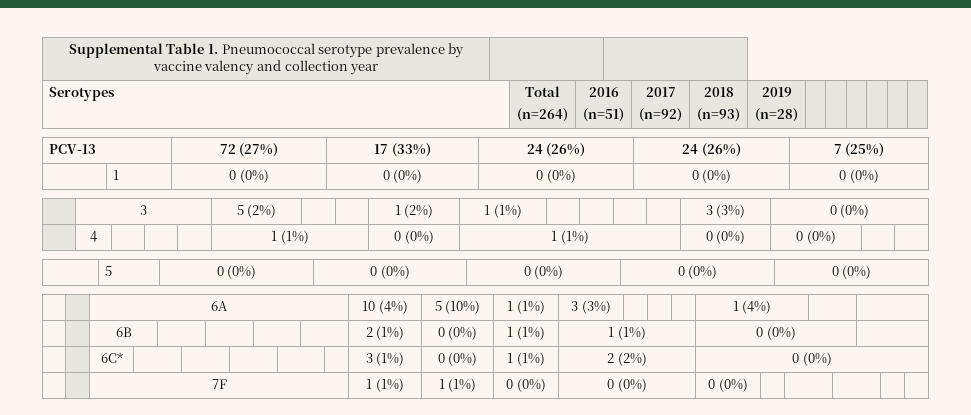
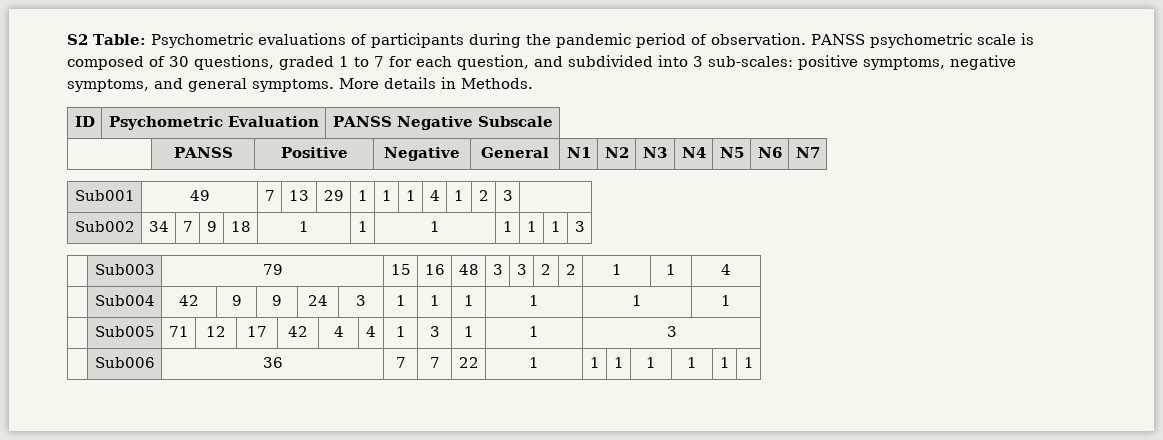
- Supplemental Table 1. Pneumococcal serotype prevalence by vaccine valency and collection year | |
- Serotypes | Total
- (n=264) | 2016
- (n=51) | 2017
- (n=92) | 2018
- (n=93) | 2019
- (n=28) | | | | | |
- PCV-13 | 72 (27%) | 17 (33%) | 24 (26%) | 24 (26%) | 7 (25%)
- | 1 | 0 (0%) | 0 (0%) | 0 (0%) | 0 (0%) | 0 (0%)
- | 3 | 5 (2%) | | | 1 (2%) | 1 (1%) | | | | | 3 (3%) | 0 (0%)
- | 4 | | | | 1 (1%) | 0 (0%) | 1 (1%) | 0 (0%) | 0 (0%) | |
- | 5 | 0 (0%) | 0 (0%) | 0 (0%) | 0 (0%) | 0 (0%)
- | | 6A | 10 (4%) | 5 (10%) | 1 (1%) | 3 (3%) | | | | 1 (4%) | |
- | | 6B | | | | | 2 (1%) | 0 (0%) | 1 (1%) | 1 (1%) | 0 (0%) |
- | | 6C* | | | | | | 3 (1%) | 0 (0%) | 1 (1%) | 2 (2%) | 0 (0%)
- | | 7F | 1 (1%) | 1 (1%) | 0 (0%) | 0 (0%) | 0 (0%) | | | | |
+ S2 Table: Psychometric evaluations of participants during the pandemic period of observation. PANSS psychometric scale is composed of 30 questions, graded 1 to 7 for each question, and subdivided into 3 sub-scales: positive symptoms, negative symptoms, and general symptoms. More details in Methods.
+ ID | Psychometric Evaluation | PANSS Negative Subscale
+ | PANSS | Positive | Negative | General | N1 | N2 | N3 | N4 | N5 | N6 | N7
+ Sub001 | 49 | 7 | 13 | 29 | 1 | 1 | 1 | 4 | 1 | 2 | 3 |
+ Sub002 | 34 | 7 | 9 | 18 | 1 | 1 | 1 | 1 | 1 | 1 | 3
+ | Sub003 | 79 | 15 | 16 | 48 | 3 | 3 | 2 | 2 | 1 | 1 | 4
+ | Sub004 | 42 | 9 | 9 | 24 | 3 | 1 | 1 | 1 | 1 | 1 | 1
+ | Sub005 | 71 | 12 | 17 | 42 | 4 | 4 | 1 | 3 | 1 | 1 | 3
+ | Sub006 | 36 | 7 | 7 | 22 | 1 | 1 | 1 | 1 | 1 | 1 | 1

